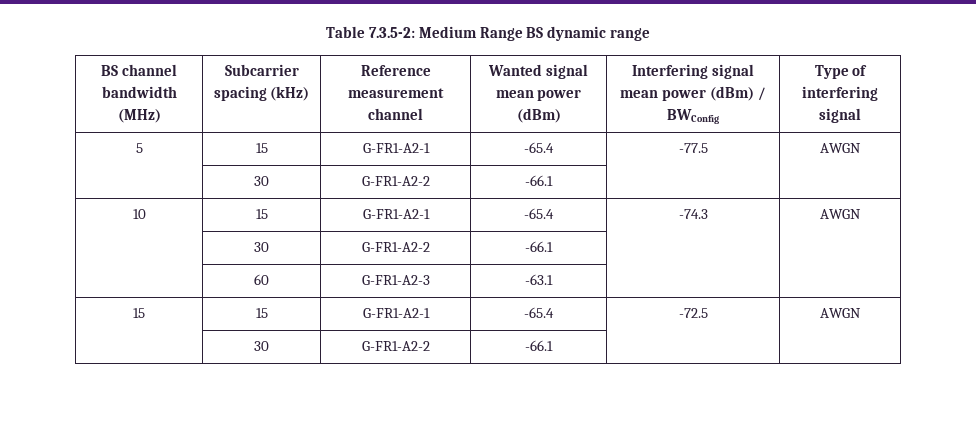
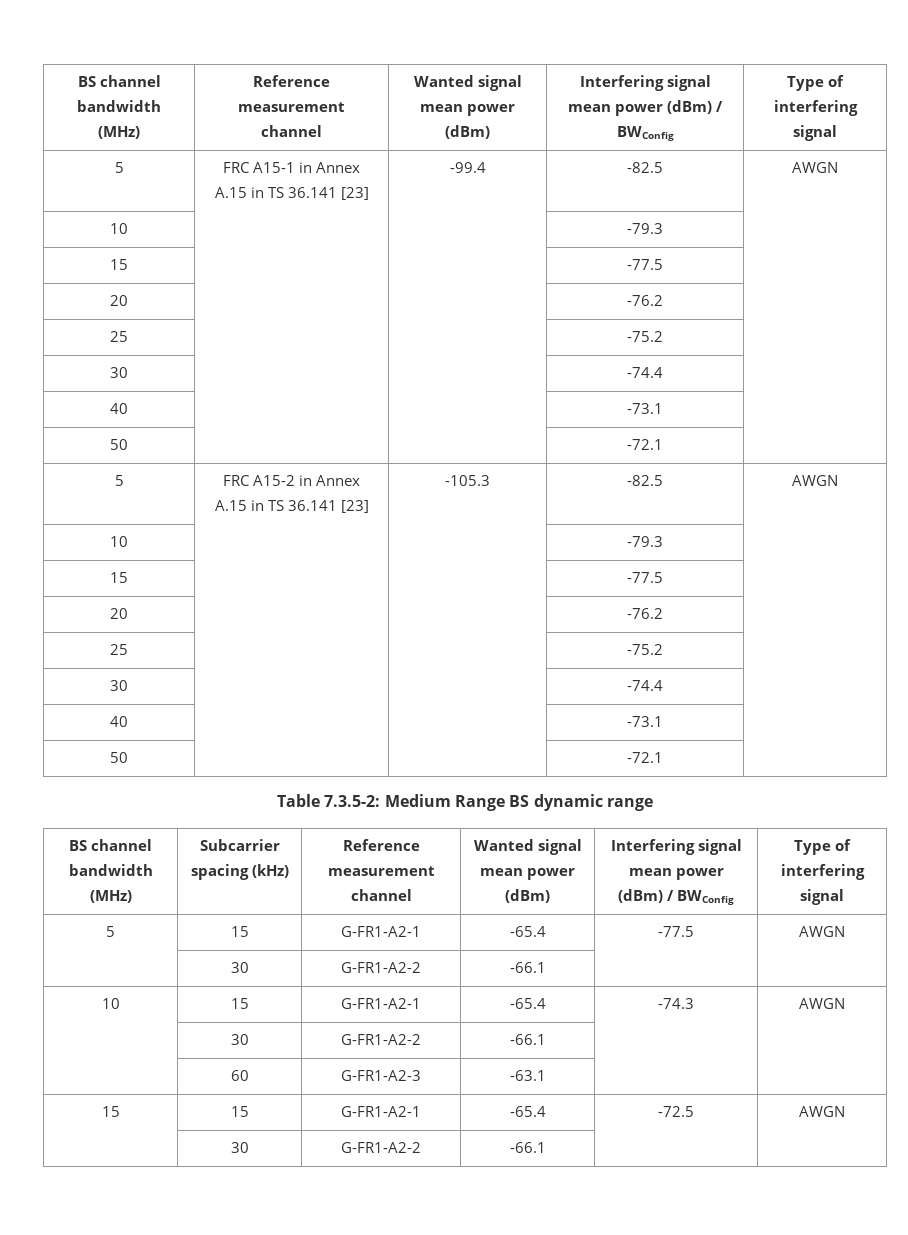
+ BS channel bandwidth (MHz) | Reference measurement channel | Wanted signal mean power (dBm) | Interfering signal mean power (dBm) / BWConfig | Type of interfering signal
+ 5 | FRC A15-1 in Annex A.15 in TS 36.141 [23] | -99.4 | -82.5 | AWGN
+ 10 | | | -79.3 |
+ 15 | | | -77.5 |
+ 20 | | | -76.2 |
+ 25 | | | -75.2 |
+ 30 | | | -74.4 |
+ 40 | | | -73.1 |
+ 50 | | | -72.1 |
+ 5 | FRC A15-2 in Annex A.15 in TS 36.141 [23] | -105.3 | -82.5 | AWGN
+ 10 | | | -79.3 |
+ 15 | | | -77.5 |
+ 20 | | | -76.2 |
+ 25 | | | -75.2 |
+ 30 | | | -74.4 |
+ 40 | | | -73.1 |
+ 50 | | | -72.1 |

